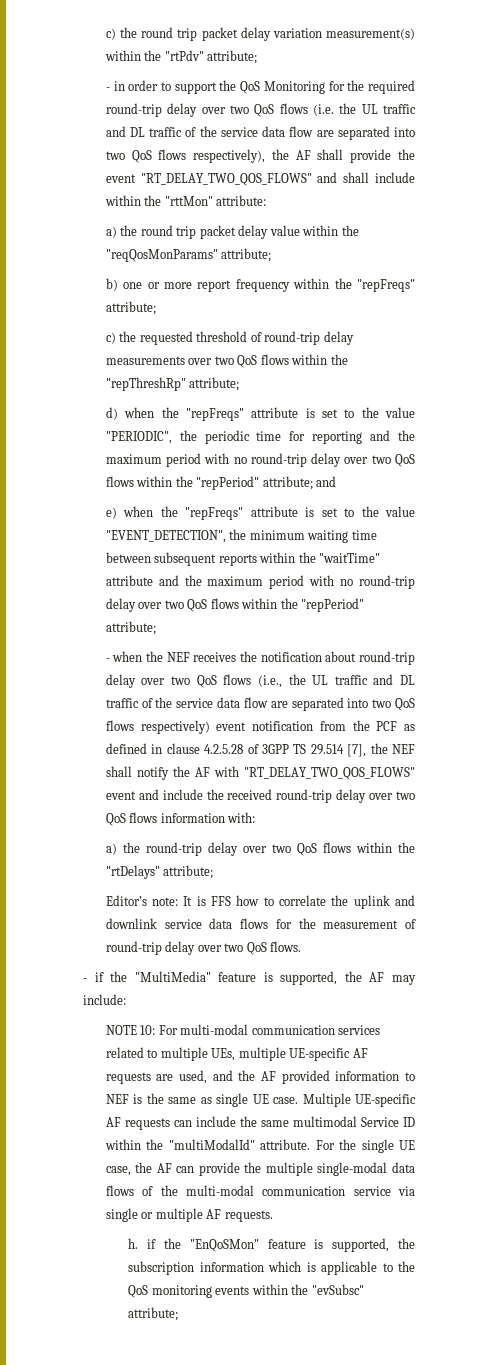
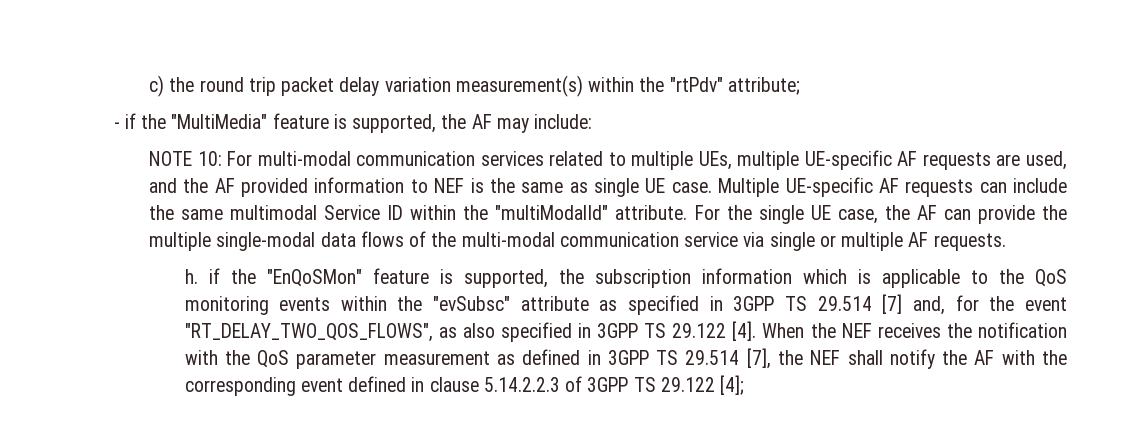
- - in order to support the QoS Monitoring for the required round-trip delay over two QoS flows (i.e. the UL traffic and DL traffic of the service data flow are separated into two QoS flows respectively), the AF shall provide the event "RT_DELAY_TWO_QOS_FLOWS" and shall include within the "rttMon" attribute:
- a) the round trip packet delay value within the "reqQosMonParams" attribute;
- b) one or more report frequency within the "repFreqs" attribute;
- c) the requested threshold of round-trip delay measurements over two QoS flows within the "repThreshRp" attribute;
- d) when the "repFreqs" attribute is set to the value "PERIODIC", the periodic time for reporting and the maximum period with no round-trip delay over two QoS flows within the "repPeriod" attribute; and
- e) when the "repFreqs" attribute is set to the value "EVENT_DETECTION", the minimum waiting time between subsequent reports within the "waitTime" attribute and the maximum period with no round-trip delay over two QoS flows within the "repPeriod" attribute;
- - when the NEF receives the notification about round-trip delay over two QoS flows (i.e., the UL traffic and DL traffic of the service data flow are separated into two QoS flows respectively) event notification from the PCF as defined in clause 4.2.5.28 of 3GPP TS 29.514 [7], the NEF shall notify the AF with "RT_DELAY_TWO_QOS_FLOWS" event and include the received round-trip delay over two QoS flows information with:
- a) the round-trip delay over two QoS flows within the "rtDelays" attribute;
- Editor’s note: It is FFS how to correlate the uplink and downlink service data flows for the measurement of round-trip delay over two QoS flows.
- h. if the "EnQoSMon" feature is supported, the subscription information which is applicable to the QoS monitoring events within the "evSubsc" attribute;
+ h. if the "EnQoSMon" feature is supported, the subscription information which is applicable to the QoS monitoring events within the "evSubsc" attribute as specified in 3GPP TS 29.514 [7] and, for the event "RT_DELAY_TWO_QOS_FLOWS", as also specified in 3GPP TS 29.122 [4]. When the NEF receives the notification with the QoS parameter measurement as defined in 3GPP TS 29.514 [7], the NEF shall notify the AF with the corresponding event defined in clause 5.14.2.2.3 of 3GPP TS 29.122 [4];

